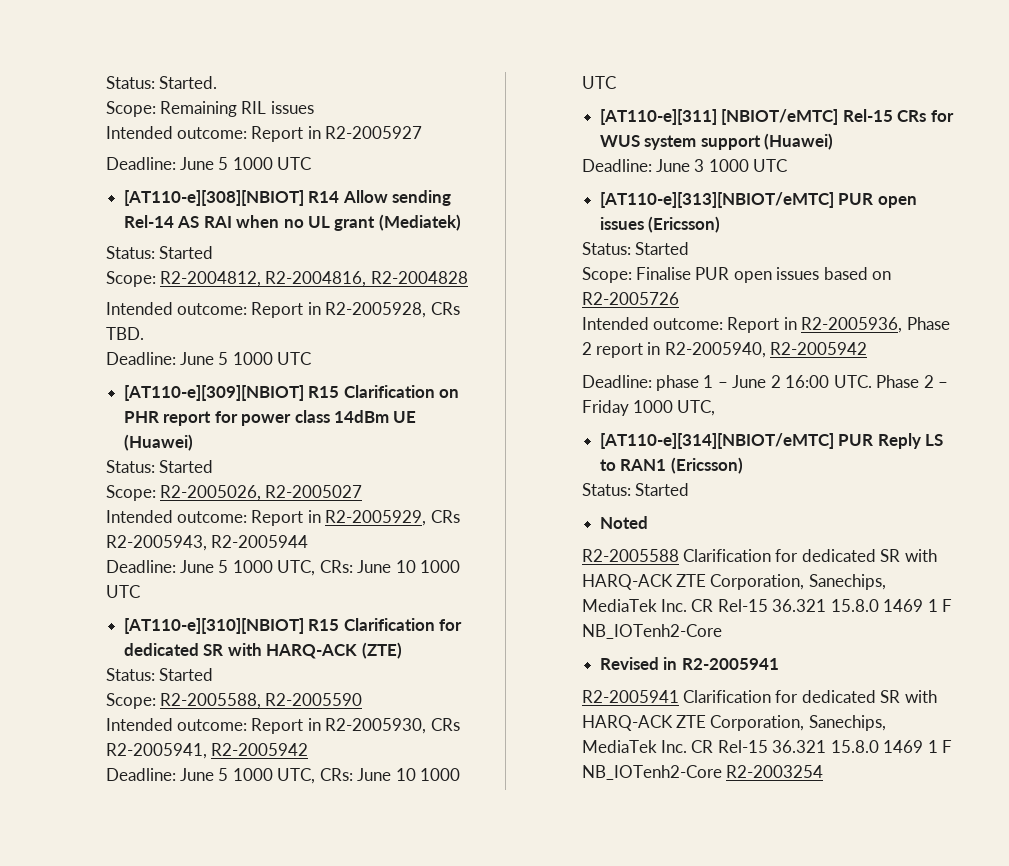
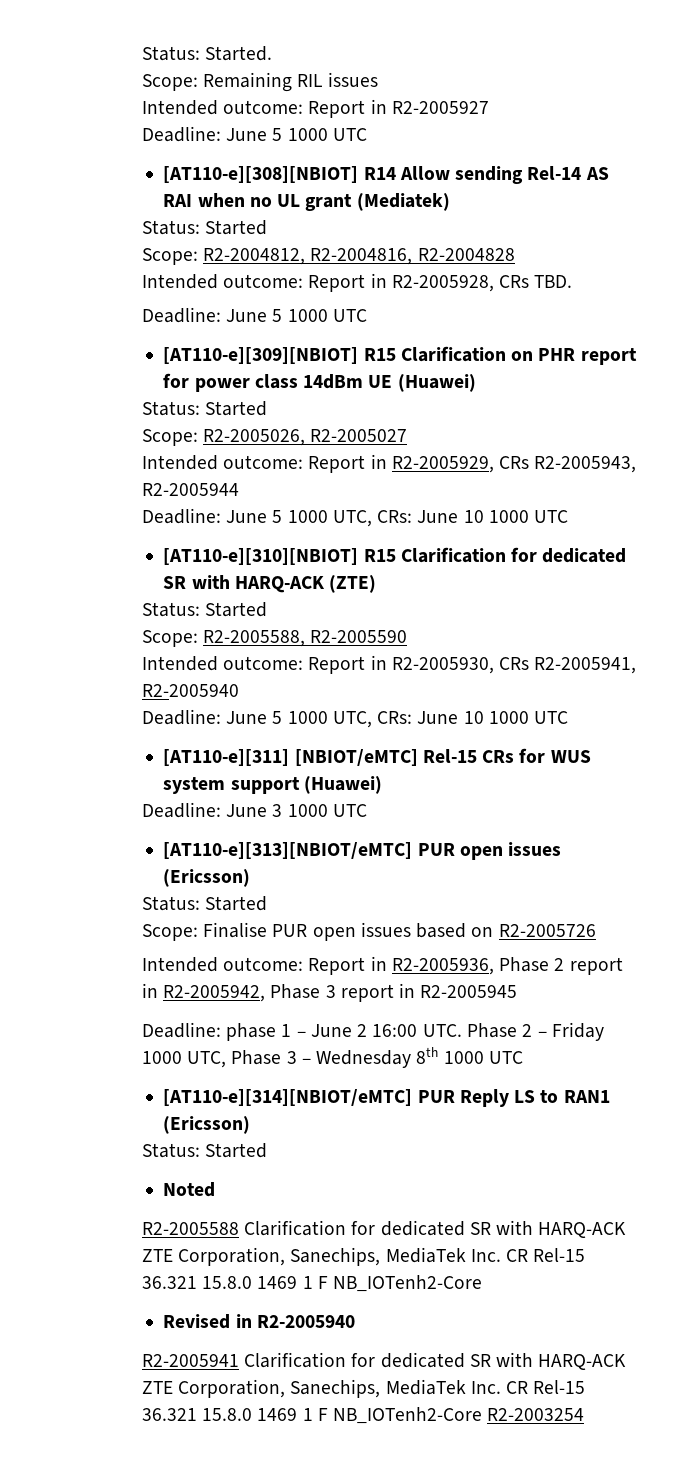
- Intended outcome: Report in R2-2005930, CRs R2-2005941, R2-2005942
+ Intended outcome: Report in R2-2005930, CRs R2-2005941, R2-2005940
- Intended outcome: Report in R2-2005936, Phase 2 report in R2-2005940, R2-2005942
+ Intended outcome: Report in R2-2005936, Phase 2 report in R2-2005942, Phase 3 report in R2-2005945
- Deadline: phase 1 – June 2 16:00 UTC. Phase 2 – Friday 1000 UTC,
+ Deadline: phase 1 – June 2 16:00 UTC. Phase 2 – Friday 1000 UTC, Phase 3 – Wednesday 8th 1000 UTC
- Revised in R2-2005941
+ Revised in R2-2005940

